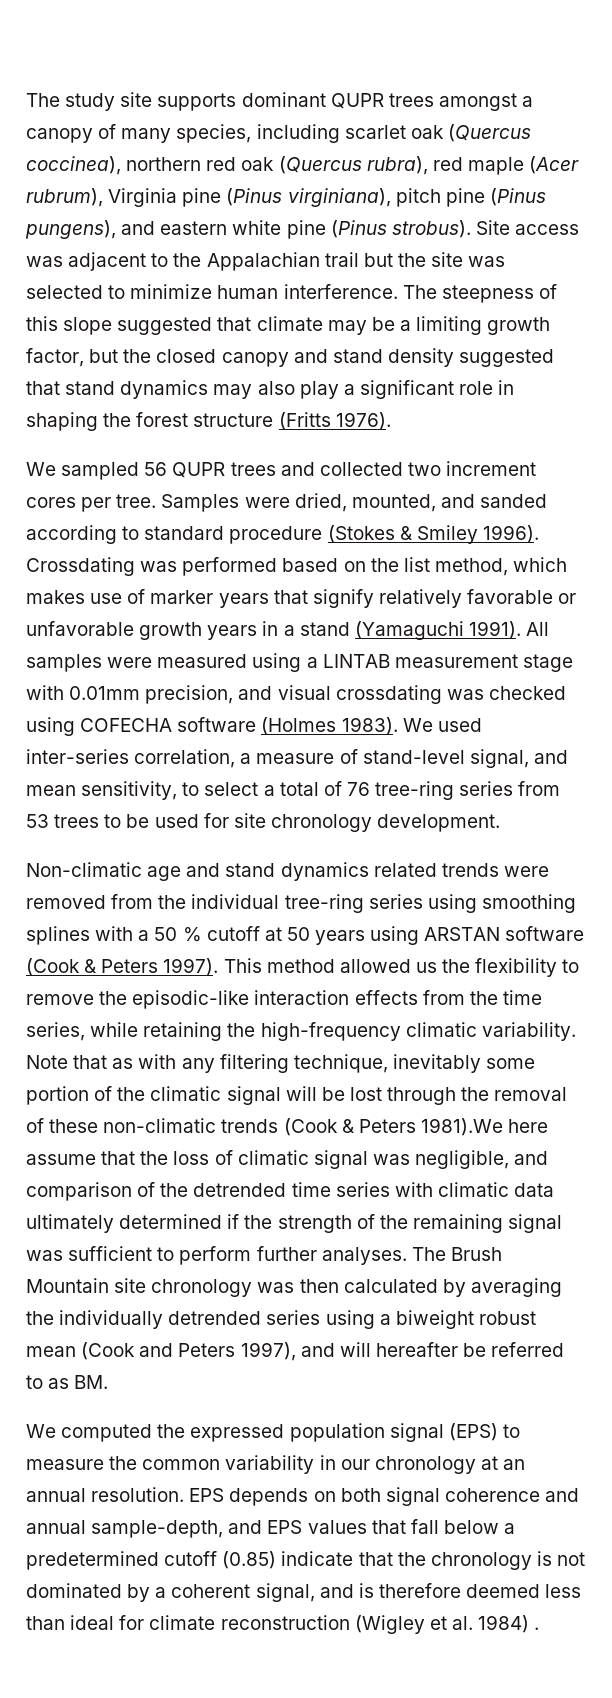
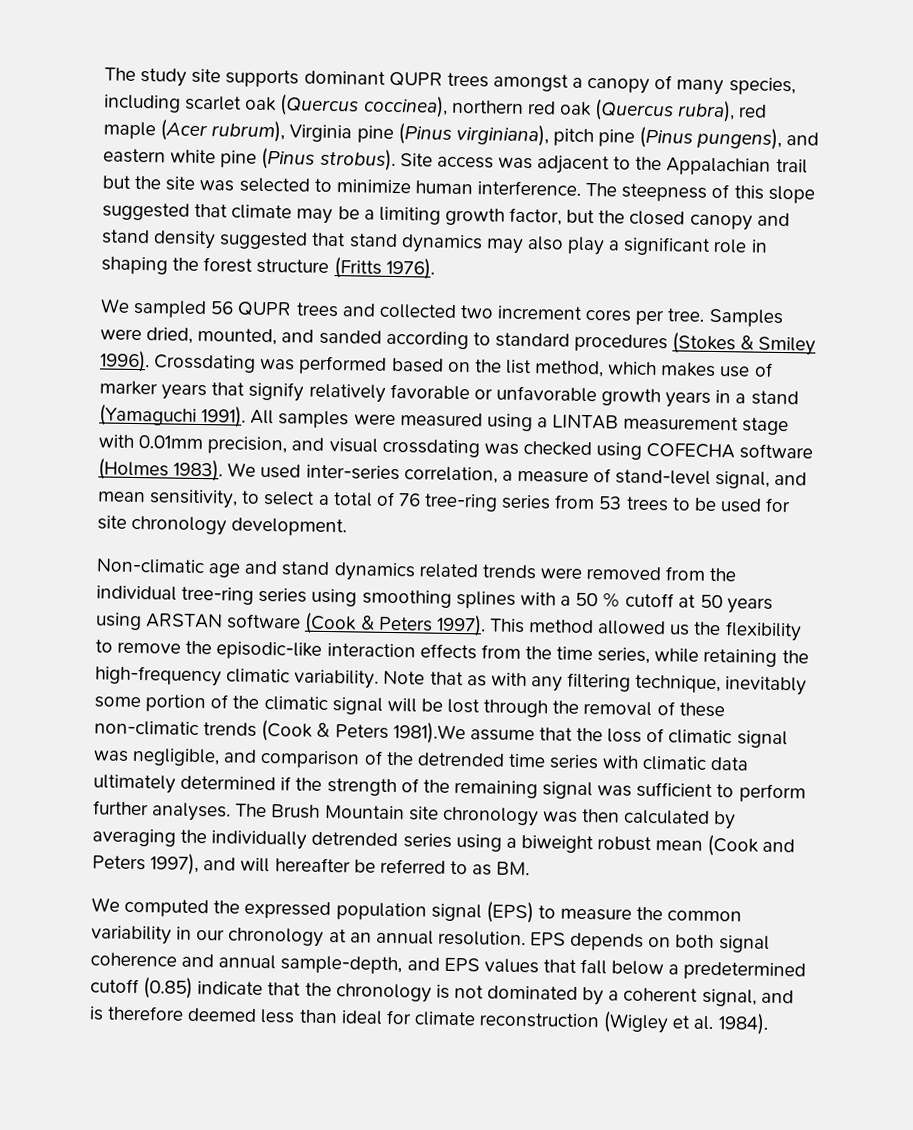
- Samples were dried, mounted, and sanded according to standard procedure (Stokes & Smiley 1996).
+ Samples were dried, mounted, and sanded according to standard procedures (Stokes & Smiley 1996).
- Note that as with any filtering technique, inevitably some portion of the climatic signal will be lost through the removal of these non-climatic trends (Cook & Peters 1981).We here assume that the loss of climatic signal was negligible, and comparison of the detrended time series with climatic data ultimately determined if the strength of the remaining signal was sufficient to perform further analyses.
+ Note that as with any filtering technique, inevitably some portion of the climatic signal will be lost through the removal of these non-climatic trends (Cook & Peters 1981).We assume that the loss of climatic signal was negligible, and comparison of the detrended time series with climatic data ultimately determined if the strength of the remaining signal was sufficient to perform further analyses.
- EPS depends on both signal coherence and annual sample-depth, and EPS values that fall below a predetermined cutoff (0.85) indicate that the chronology is not dominated by a coherent signal, and is therefore deemed less than ideal for climate reconstruction (Wigley et al. 1984) .
+ EPS depends on both signal coherence and annual sample-depth, and EPS values that fall below a predetermined cutoff (0.85) indicate that the chronology is not dominated by a coherent signal, and is therefore deemed less than ideal for climate reconstruction (Wigley et al. 1984).

